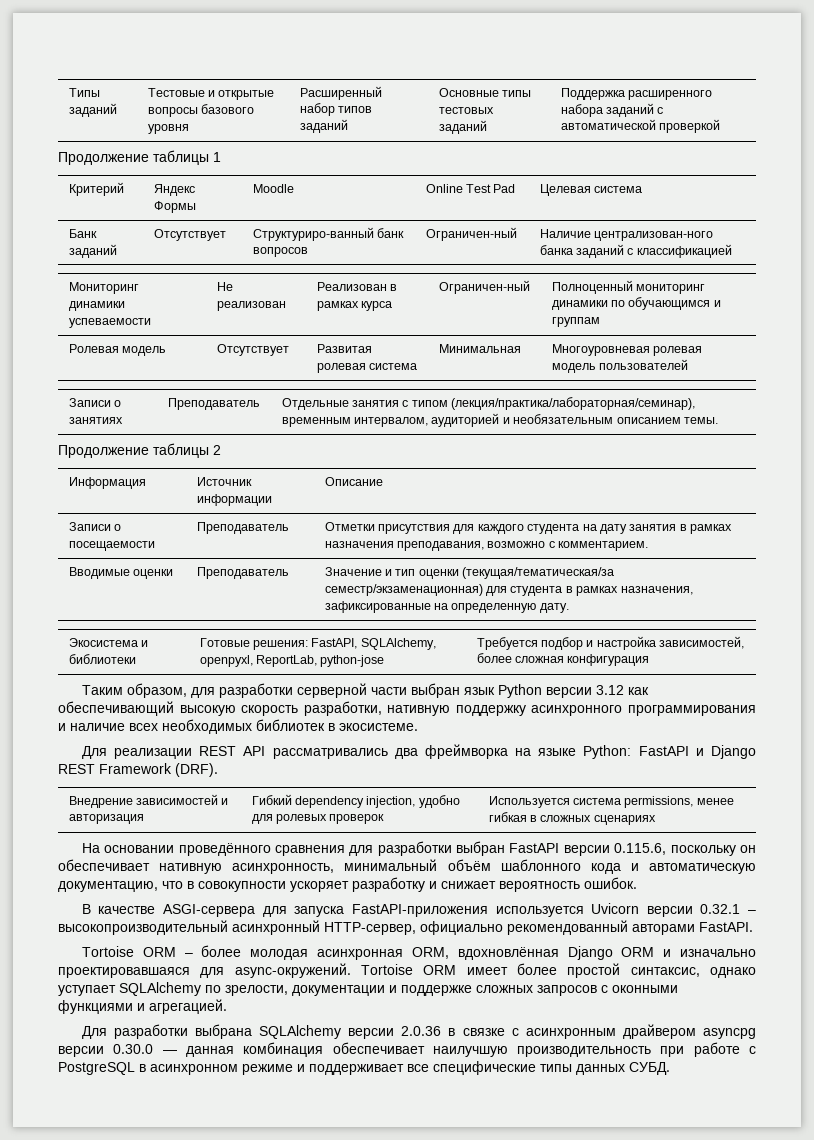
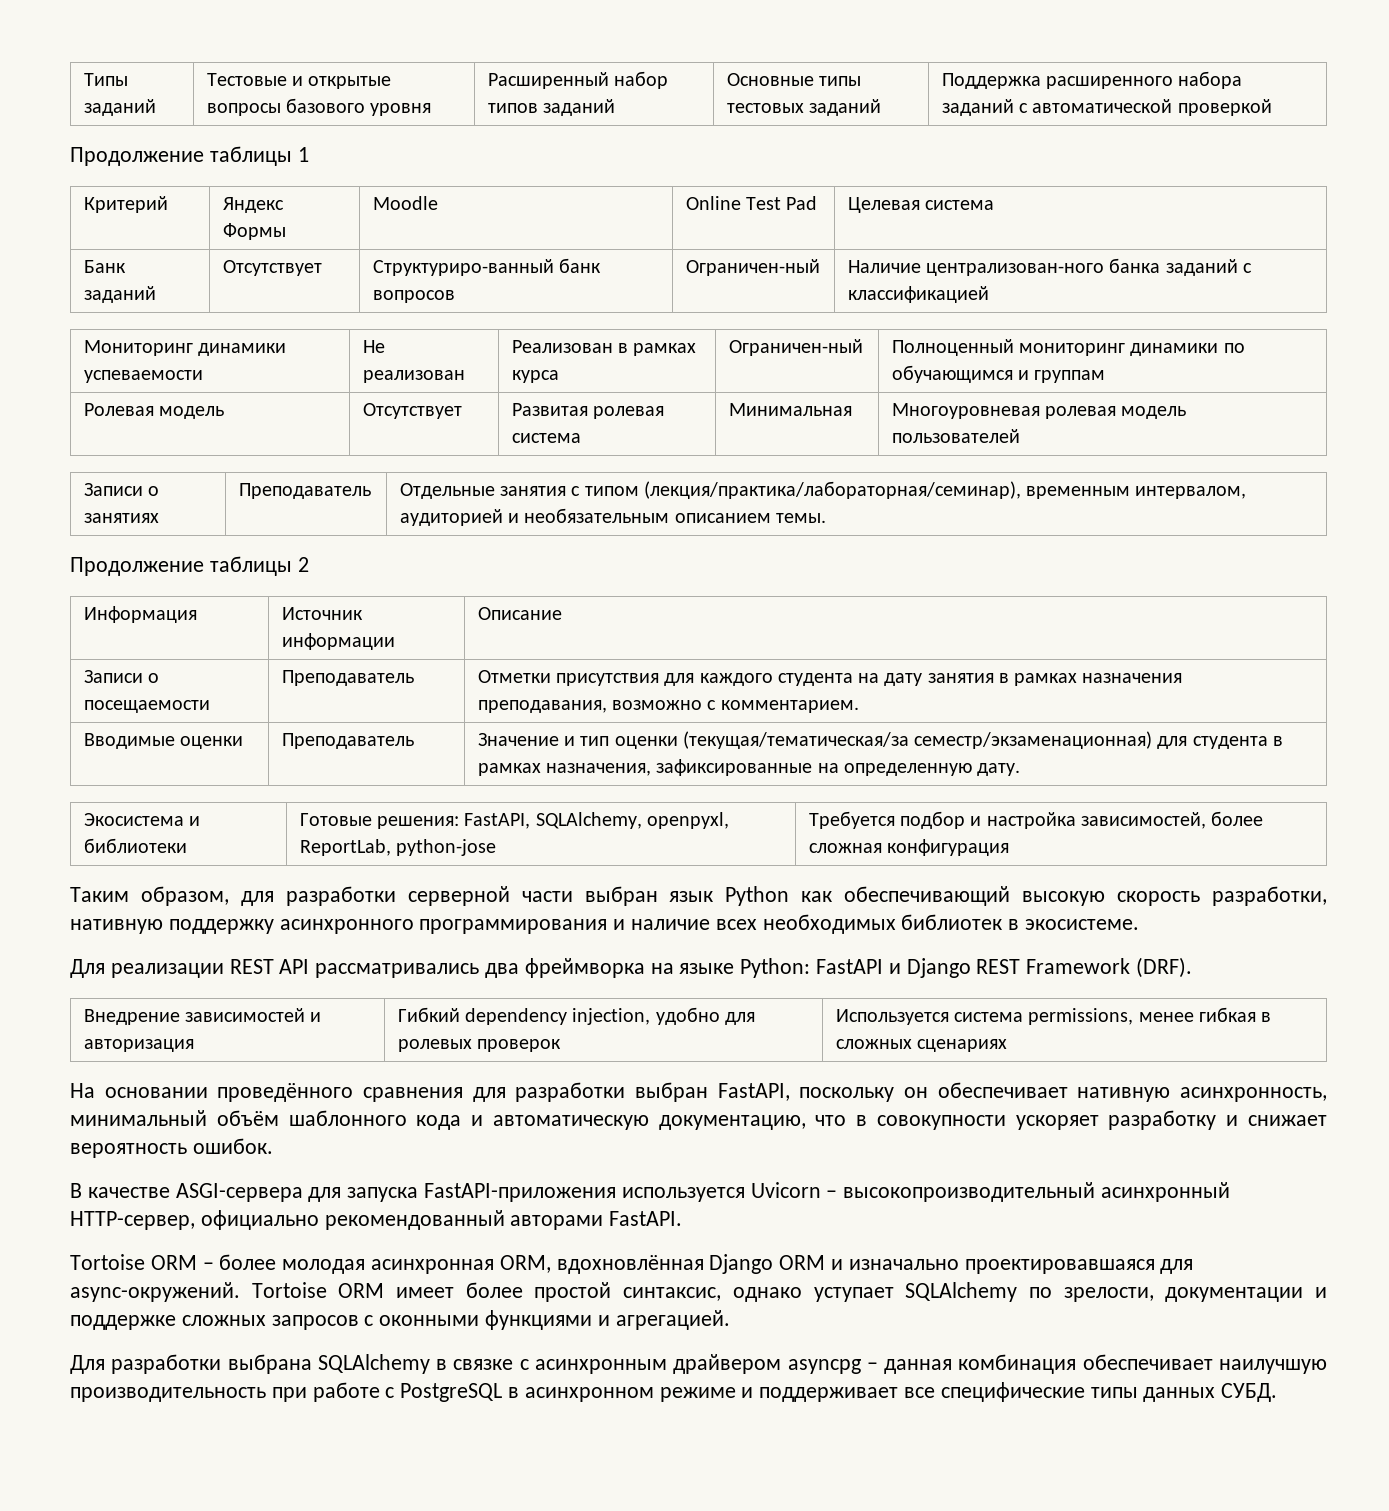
- Таким образом, для разработки серверной части выбран язык Python версии 3.12 как обеспечивающий высокую скорость разработки, нативную поддержку асинхронного программирования и наличие всех необходимых библиотек в экосистеме.
+ Таким образом, для разработки серверной части выбран язык Python как обеспечивающий высокую скорость разработки, нативную поддержку асинхронного программирования и наличие всех необходимых библиотек в экосистеме.
- На основании проведённого сравнения для разработки выбран FastAPI версии 0.115.6, поскольку он обеспечивает нативную асинхронность, минимальный объём шаблонного кода и автоматическую документацию, что в совокупности ускоряет разработку и снижает вероятность ошибок.
+ На основании проведённого сравнения для разработки выбран FastAPI, поскольку он обеспечивает нативную асинхронность, минимальный объём шаблонного кода и автоматическую документацию, что в совокупности ускоряет разработку и снижает вероятность ошибок.
- В качестве ASGI-сервера для запуска FastAPI-приложения используется Uvicorn версии 0.32.1 – высокопроизводительный асинхронный HTTP-сервер, официально рекомендованный авторами FastAPI.
+ В качестве ASGI-сервера для запуска FastAPI-приложения используется Uvicorn – высокопроизводительный асинхронный HTTP-сервер, официально рекомендованный авторами FastAPI.
- Для разработки выбрана SQLAlchemy версии 2.0.36 в связке с асинхронным драйвером asyncpg версии 0.30.0 — данная комбинация обеспечивает наилучшую производительность при работе с PostgreSQL в асинхронном режиме и поддерживает все специфические типы данных СУБД.
+ Для разработки выбрана SQLAlchemy в связке с асинхронным драйвером asyncpg – данная комбинация обеспечивает наилучшую производительность при работе с PostgreSQL в асинхронном режиме и поддерживает все специфические типы данных СУБД.

